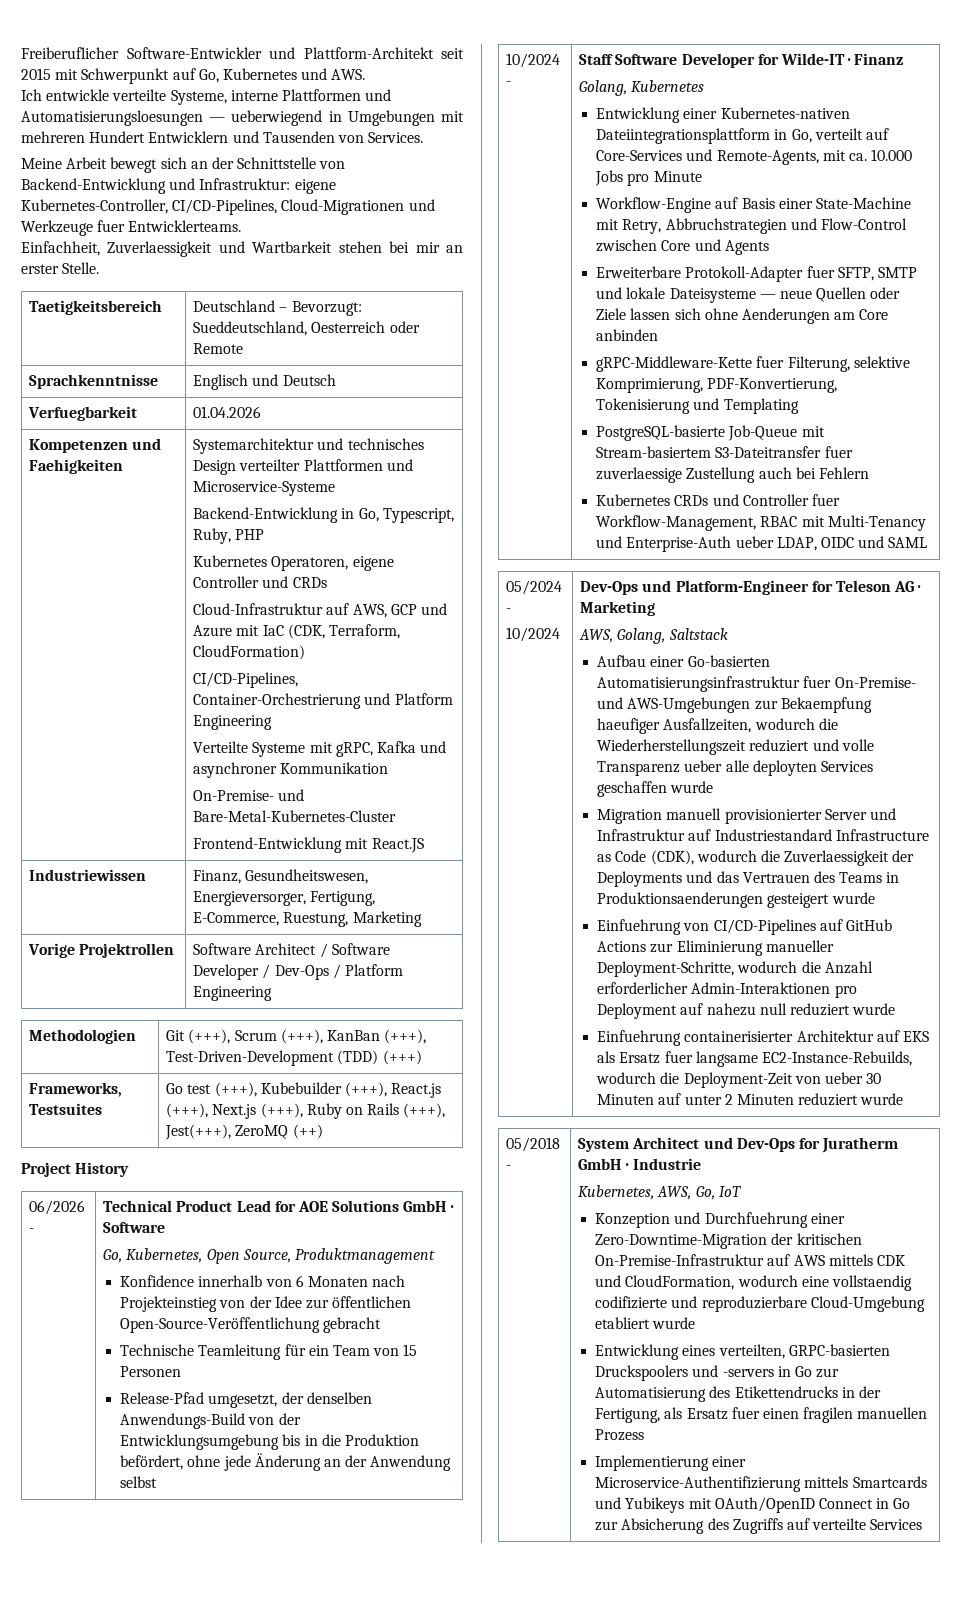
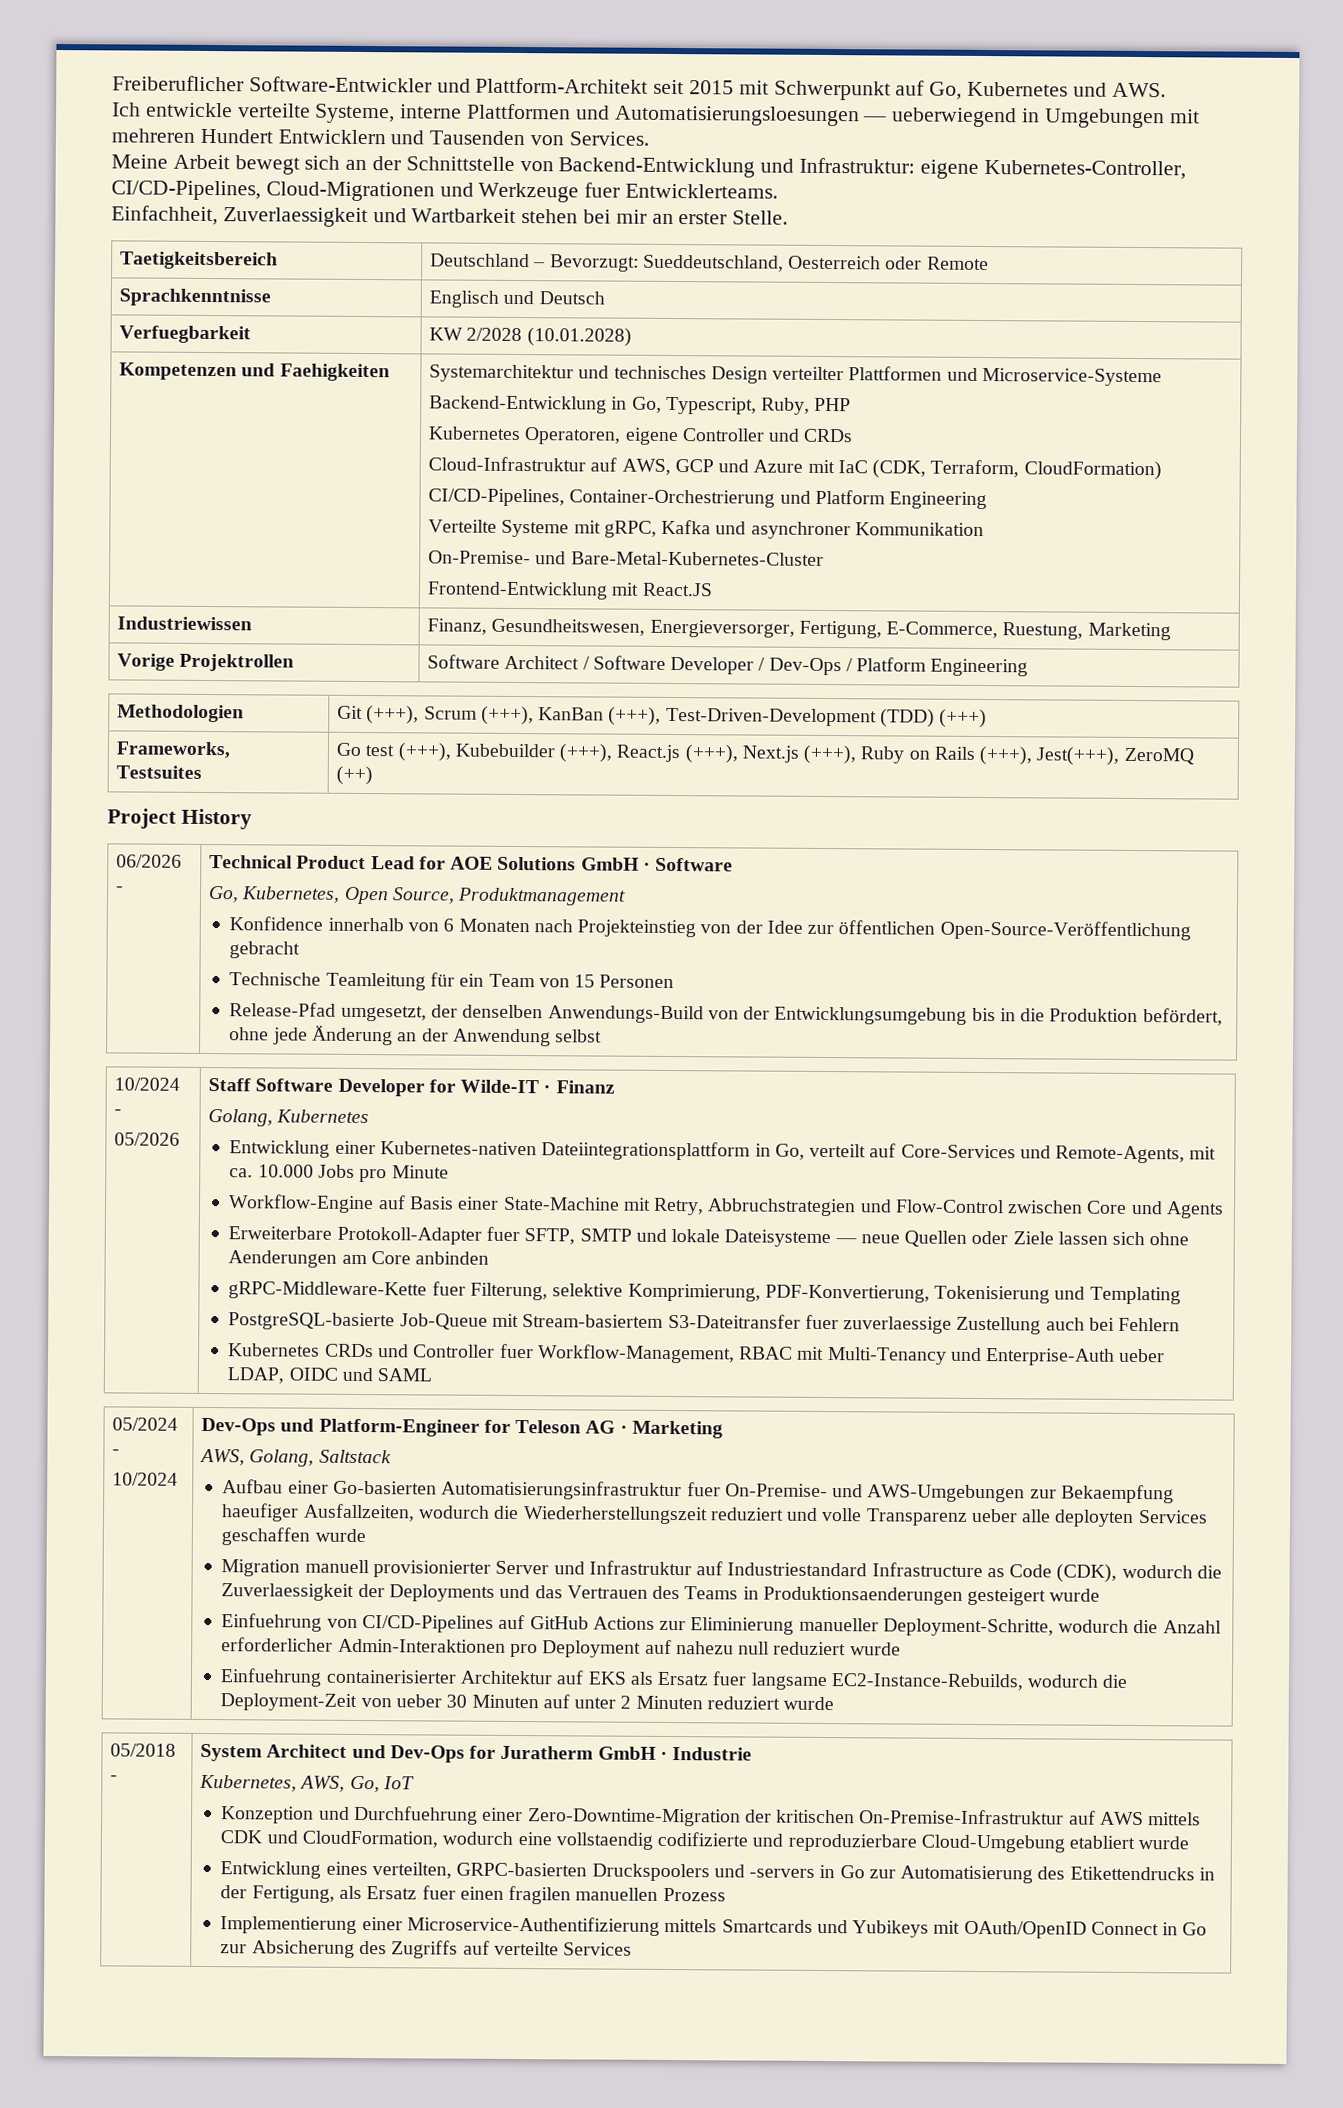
- Verfuegbarkeit | 01.04.2026
+ Verfuegbarkeit | KW 2/2028 (10.01.2028)
+ 05/2026

